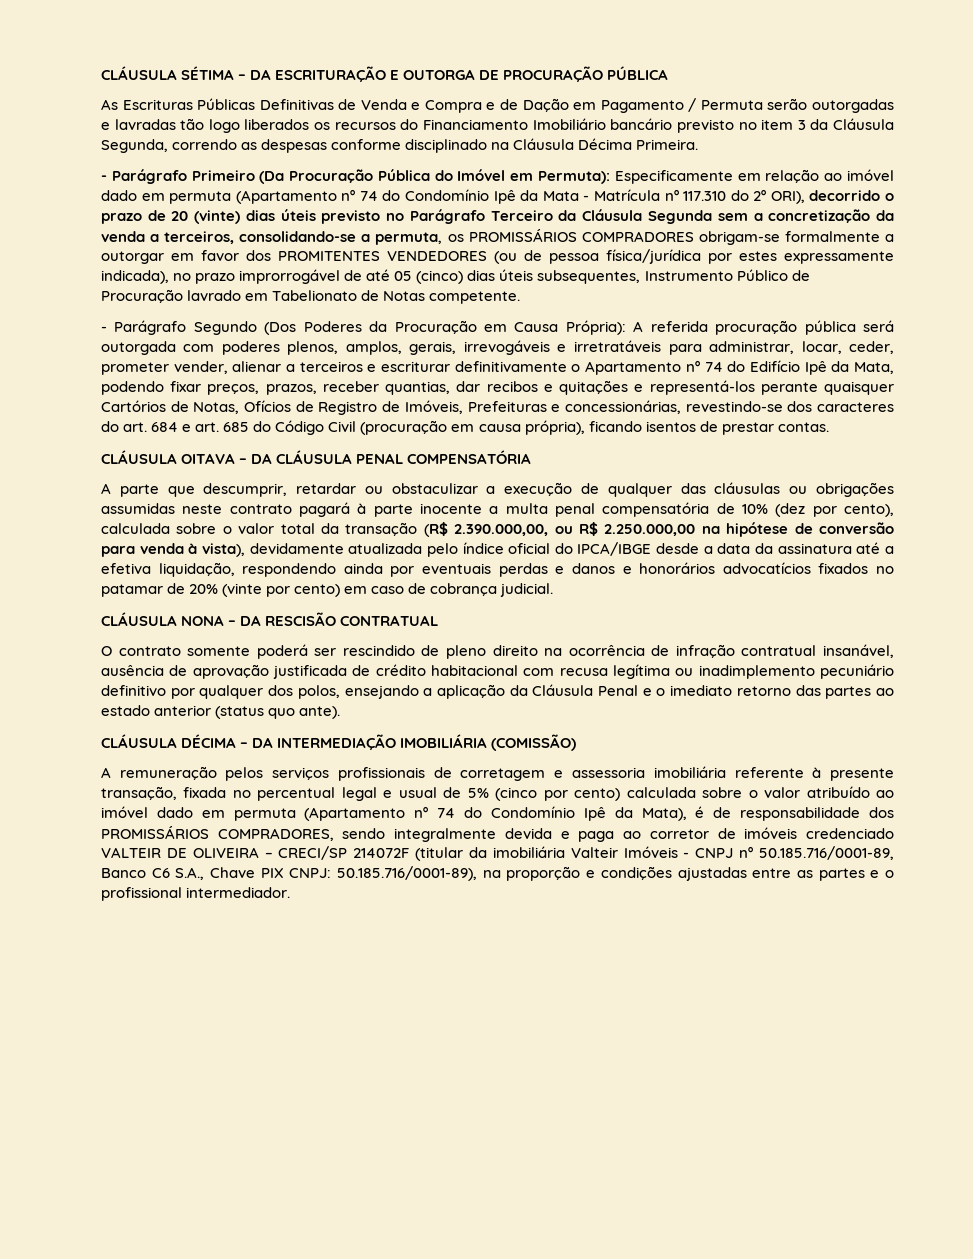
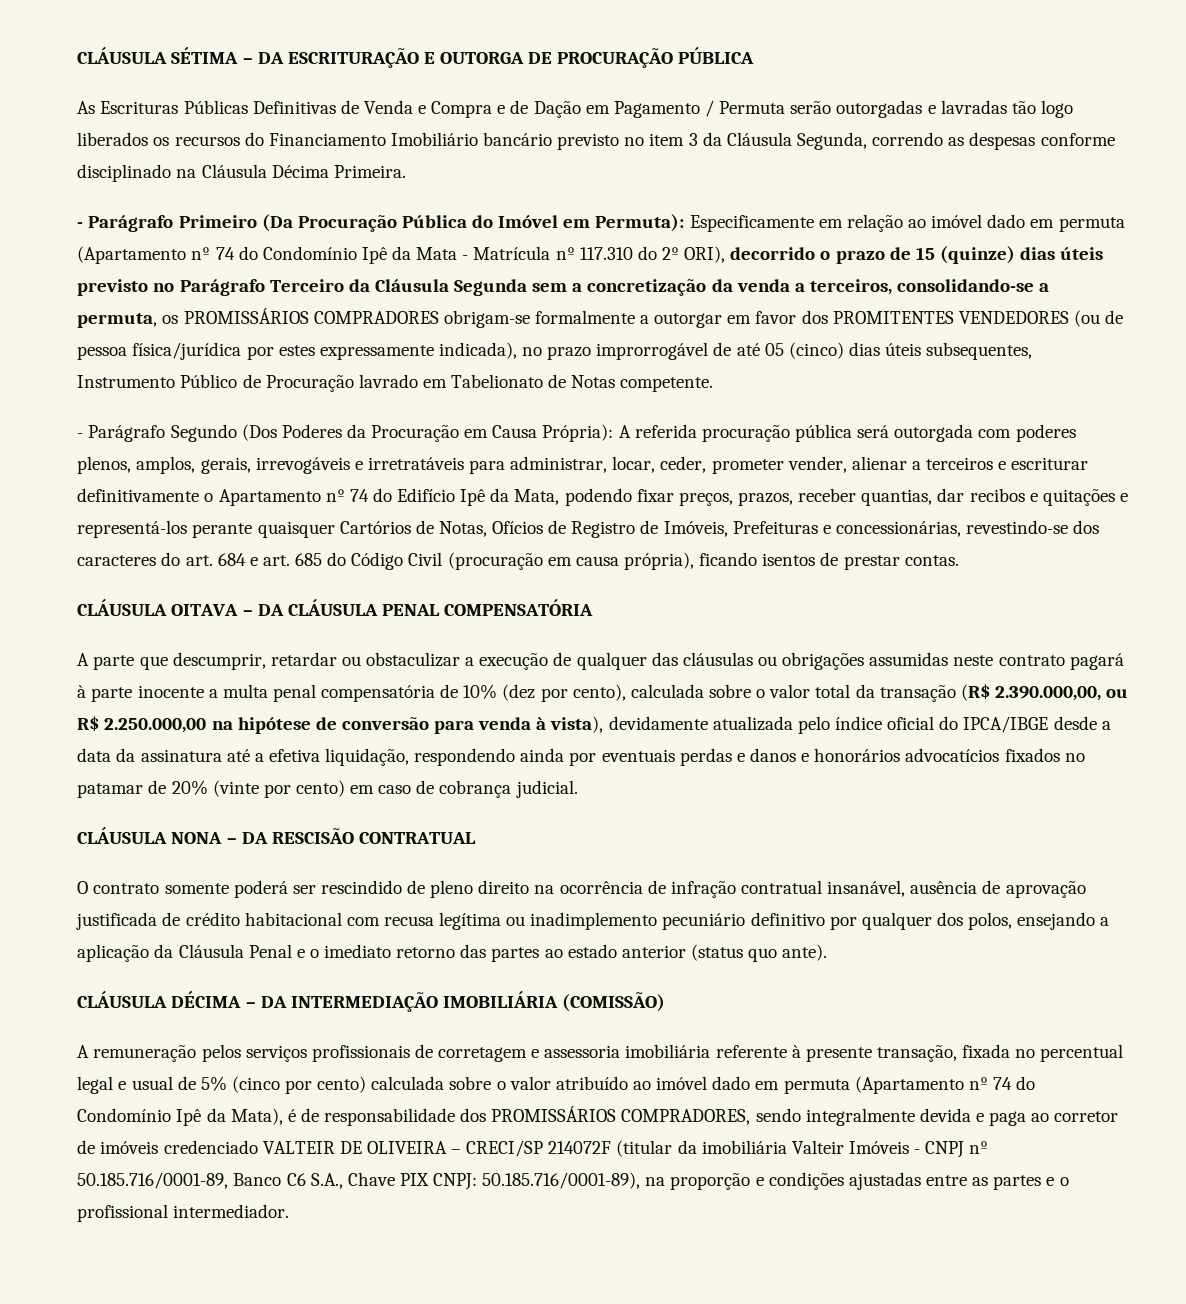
- Especificamente em relação ao imóvel dado em permuta (Apartamento nº 74 do Condomínio Ipê da Mata - Matrícula nº 117.310 do 2º ORI), decorrido o prazo de 20 (vinte) dias úteis previsto no Parágrafo Terceiro da Cláusula Segunda sem a concretização da venda a terceiros, consolidando-se a permuta, os PROMISSÁRIOS COMPRADORES obrigam-se formalmente a outorgar em favor dos PROMITENTES VENDEDORES (ou de pessoa física/jurídica por estes expressamente indicada), no prazo improrrogável de até 05 (cinco) dias úteis subsequentes, Instrumento Público de Procuração lavrado em Tabelionato de Notas competente.
+ Especificamente em relação ao imóvel dado em permuta (Apartamento nº 74 do Condomínio Ipê da Mata - Matrícula nº 117.310 do 2º ORI), decorrido o prazo de 15 (quinze) dias úteis previsto no Parágrafo Terceiro da Cláusula Segunda sem a concretização da venda a terceiros, consolidando-se a permuta, os PROMISSÁRIOS COMPRADORES obrigam-se formalmente a outorgar em favor dos PROMITENTES VENDEDORES (ou de pessoa física/jurídica por estes expressamente indicada), no prazo improrrogável de até 05 (cinco) dias úteis subsequentes, Instrumento Público de Procuração lavrado em Tabelionato de Notas competente.

